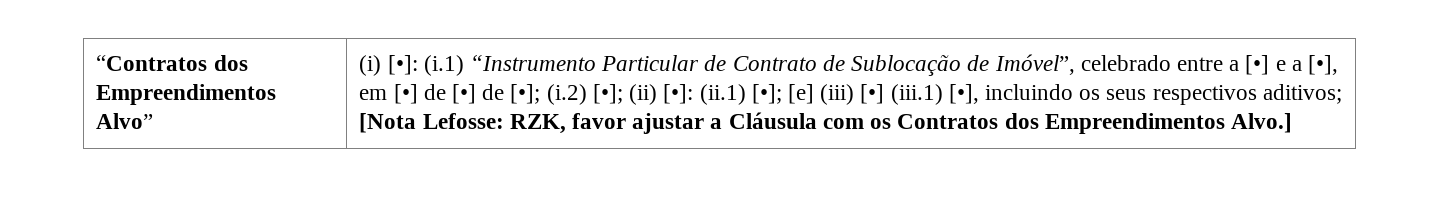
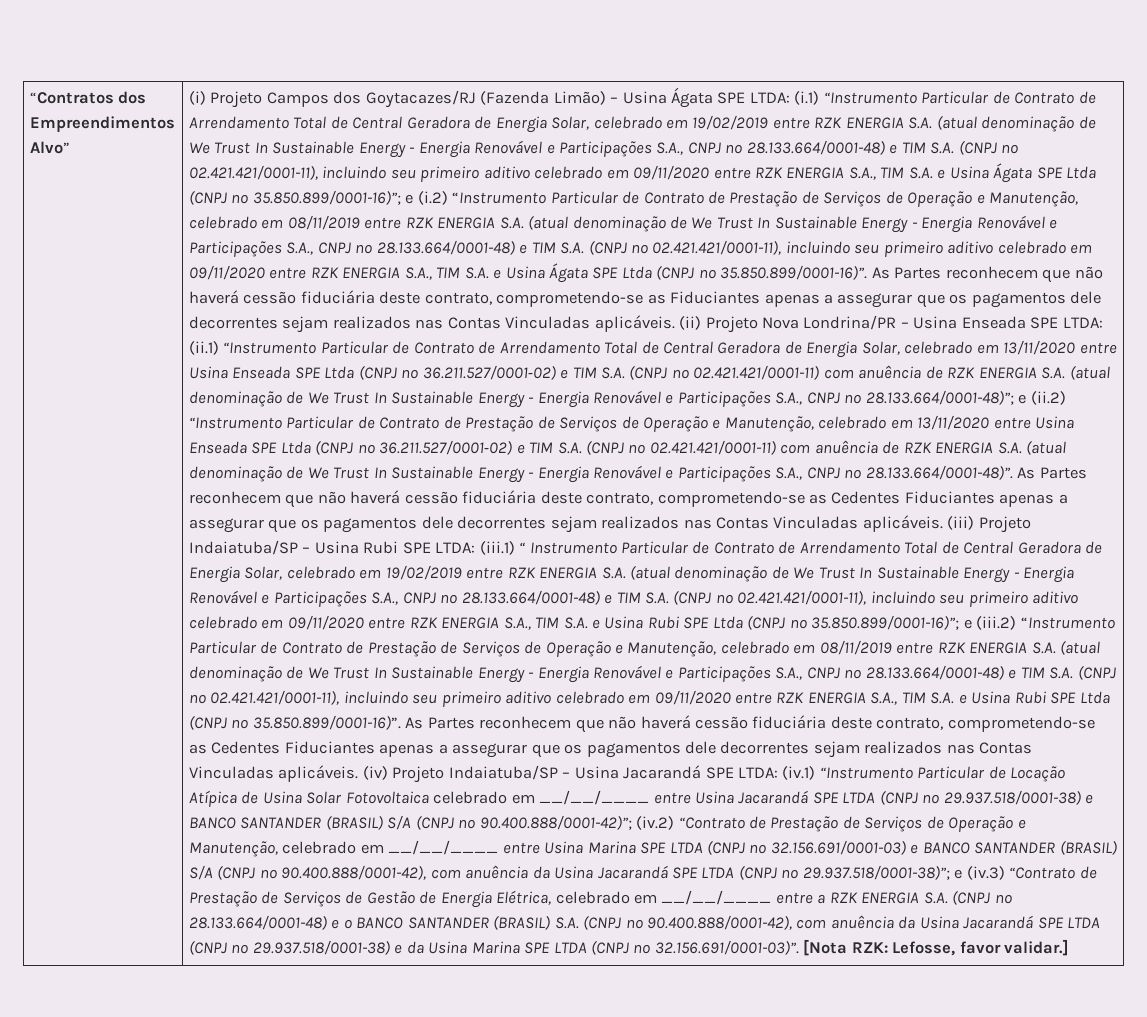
- (i) [•]: (i.1) “Instrumento Particular de Contrato de Sublocação de Imóvel”, celebrado entre a [•] e a [•], em [•] de [•] de [•]; (i.2) [•]; (ii) [•]: (ii.1) [•]; [e] (iii) [•] (iii.1) [•], incluindo os seus respectivos aditivos; [Nota Lefosse: RZK, favor ajustar a Cláusula com os Contratos dos Empreendimentos Alvo.]
+ (i) Projeto Campos dos Goytacazes/RJ (Fazenda Limão) – Usina Ágata SPE LTDA: (i.1) “Instrumento Particular de Contrato de Arrendamento Total de Central Geradora de Energia Solar, celebrado em 19/02/2019 entre RZK ENERGIA S.A. (atual denominação de We Trust In Sustainable Energy - Energia Renovável e Participações S.A., CNPJ nº 28.133.664/0001-48) e TIM S.A. (CNPJ nº 02.421.421/0001-11), incluindo seu primeiro aditivo celebrado em 09/11/2020 entre RZK ENERGIA S.A., TIM S.A. e Usina Ágata SPE Ltda (CNPJ nº 35.850.899/0001-16)”; e (i.2) “Instrumento Particular de Contrato de Prestação de Serviços de Operação e Manutenção, celebrado em 08/11/2019 entre RZK ENERGIA S.A. (atual denominação de We Trust In Sustainable Energy - Energia Renovável e Participações S.A., CNPJ nº 28.133.664/0001-48) e TIM S.A. (CNPJ nº 02.421.421/0001-11), incluindo seu primeiro aditivo celebrado em 09/11/2020 entre RZK ENERGIA S.A., TIM S.A. e Usina Ágata SPE Ltda (CNPJ nº 35.850.899/0001-16)”. As Partes reconhecem que não haverá cessão fiduciária deste contrato, comprometendo-se as Fiduciantes apenas a assegurar que os pagamentos dele decorrentes sejam realizados nas Contas Vinculadas aplicáveis. (ii) Projeto Nova Londrina/PR – Usina Enseada SPE LTDA: (ii.1) “Instrumento Particular de Contrato de Arrendamento Total de Central Geradora de Energia Solar, celebrado em 13/11/2020 entre Usina Enseada SPE Ltda (CNPJ nº 36.211.527/0001‐02) e TIM S.A. (CNPJ nº 02.421.421/0001-11) com anuência de RZK ENERGIA S.A. (atual denominação de We Trust In Sustainable Energy - Energia Renovável e Participações S.A., CNPJ nº 28.133.664/0001-48)”; e (ii.2) “Instrumento Particular de Contrato de Prestação de Serviços de Operação e Manutenção, celebrado em 13/11/2020 entre Usina Enseada SPE Ltda (CNPJ nº 36.211.527/0001‐02) e TIM S.A. (CNPJ nº 02.421.421/0001-11) com anuência de RZK ENERGIA S.A. (atual denominação de We Trust In Sustainable Energy - Energia Renovável e Participações S.A., CNPJ nº 28.133.664/0001-48)”. As Partes reconhecem que não haverá cessão fiduciária deste contrato, comprometendo-se as Cedentes Fiduciantes apenas a assegurar que os pagamentos dele decorrentes sejam realizados nas Contas Vinculadas aplicáveis. (iii) Projeto Indaiatuba/SP – Usina Rubi SPE LTDA: (iii.1) “ Instrumento Particular de Contrato de Arrendamento Total de Central Geradora de Energia Solar, celebrado em 19/02/2019 entre RZK ENERGIA S.A. (atual denominação de We Trust In Sustainable Energy - Energia Renovável e Participações S.A., CNPJ nº 28.133.664/0001-48) e TIM S.A. (CNPJ nº 02.421.421/0001-11), incluindo seu primeiro aditivo celebrado em 09/11/2020 entre RZK ENERGIA S.A., TIM S.A. e Usina Rubi SPE Ltda (CNPJ nº 35.850.899/0001-16)”; e (iii.2) “Instrumento Particular de Contrato de Prestação de Serviços de Operação e Manutenção, celebrado em 08/11/2019 entre RZK ENERGIA S.A. (atual denominação de We Trust In Sustainable Energy - Energia Renovável e Participações S.A., CNPJ nº 28.133.664/0001-48) e TIM S.A. (CNPJ nº 02.421.421/0001-11), incluindo seu primeiro aditivo celebrado em 09/11/2020 entre RZK ENERGIA S.A., TIM S.A. e Usina Rubi SPE Ltda (CNPJ nº 35.850.899/0001-16)”. As Partes reconhecem que não haverá cessão fiduciária deste contrato, comprometendo-se as Cedentes Fiduciantes apenas a assegurar que os pagamentos dele decorrentes sejam realizados nas Contas Vinculadas aplicáveis. (iv) Projeto Indaiatuba/SP – Usina Jacarandá SPE LTDA: (iv.1) “Instrumento Particular de Locação Atípica de Usina Solar Fotovoltaica celebrado em __/__/____ entre Usina Jacarandá SPE LTDA (CNPJ nº 29.937.518/0001-38) e BANCO SANTANDER (BRASIL) S/A (CNPJ nº 90.400.888/0001-42)”; (iv.2) “Contrato de Prestação de Serviços de Operação e Manutenção, celebrado em __/__/____ entre Usina Marina SPE LTDA (CNPJ nº 32.156.691/0001-03) e BANCO SANTANDER (BRASIL) S/A (CNPJ nº 90.400.888/0001-42), com anuência da Usina Jacarandá SPE LTDA (CNPJ nº 29.937.518/0001-38)”; e (iv.3) “Contrato de Prestação de Serviços de Gestão de Energia Elétrica, celebrado em __/__/____ entre a RZK ENERGIA S.A. (CNPJ nº 28.133.664/0001-48) e o BANCO SANTANDER (BRASIL) S.A. (CNPJ nº 90.400.888/0001-42), com anuência da Usina Jacarandá SPE LTDA (CNPJ nº 29.937.518/0001-38) e da Usina Marina SPE LTDA (CNPJ nº 32.156.691/0001-03)”. [Nota RZK: Lefosse, favor validar.]

